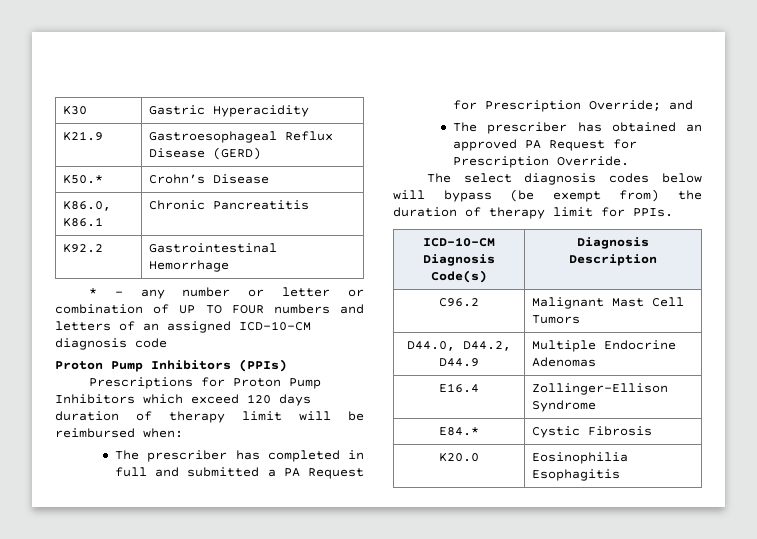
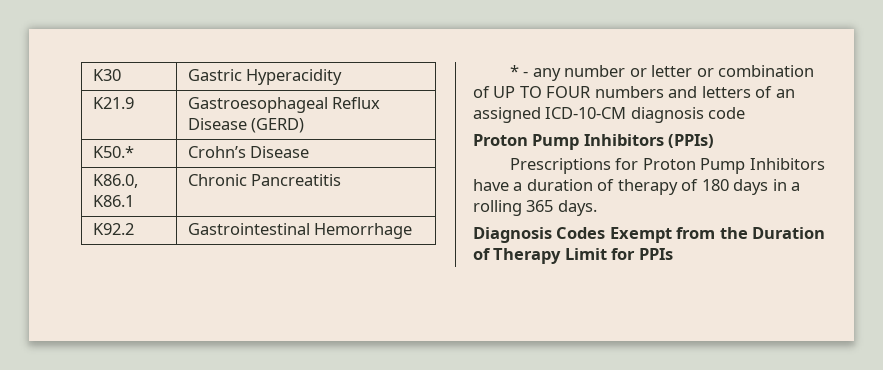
- Prescriptions for Proton Pump Inhibitors which exceed 120 days duration of therapy limit will be reimbursed when:
- The prescriber has completed in full and submitted a PA Request for Prescription Override; and
- The prescriber has obtained an approved PA Request for Prescription Override.
- The select diagnosis codes below will bypass (be exempt from) the duration of therapy limit for PPIs.
- ICD-10-CM Diagnosis Code(s) | Diagnosis Description
- C96.2 | Malignant Mast Cell Tumors
- D44.0, D44.2, D44.9 | Multiple Endocrine Adenomas
- E16.4 | Zollinger-Ellison Syndrome
- E84.* | Cystic Fibrosis
- K20.0 | Eosinophilia Esophagitis
+ Prescriptions for Proton Pump Inhibitors have a duration of therapy of 180 days in a rolling 365 days.
+ Diagnosis Codes Exempt from the Duration of Therapy Limit for PPIs

